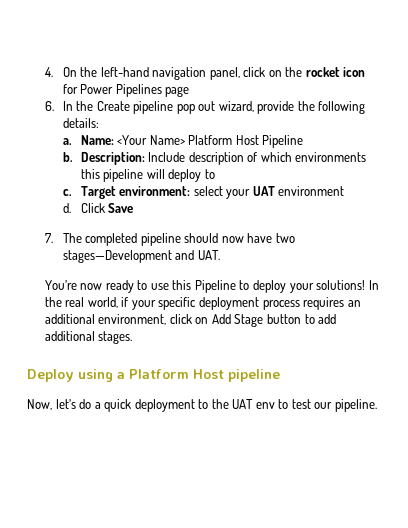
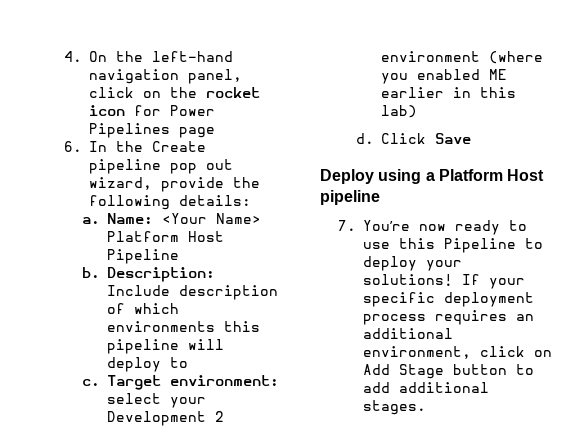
- Target environment: select your UAT environment
+ Target environment: select your Development 2 environment (where you enabled ME earlier in this lab)
  d. Click Save
- 7. The completed pipeline should now have two stages—Development and UAT.
- You’re now ready to use this Pipeline to deploy your solutions!
+ Deploy using a Platform Host pipeline
+ 7. You’re now ready to use this Pipeline to deploy your solutions!
- In the real world, if your specific deployment process requires an additional environment, click on Add Stage button to add additional stages.
+ If your specific deployment process requires an additional environment, click on Add Stage button to add additional stages.
- Deploy using a Platform Host pipeline
- Now, let’s do a quick deployment to the UAT env to test our pipeline.

